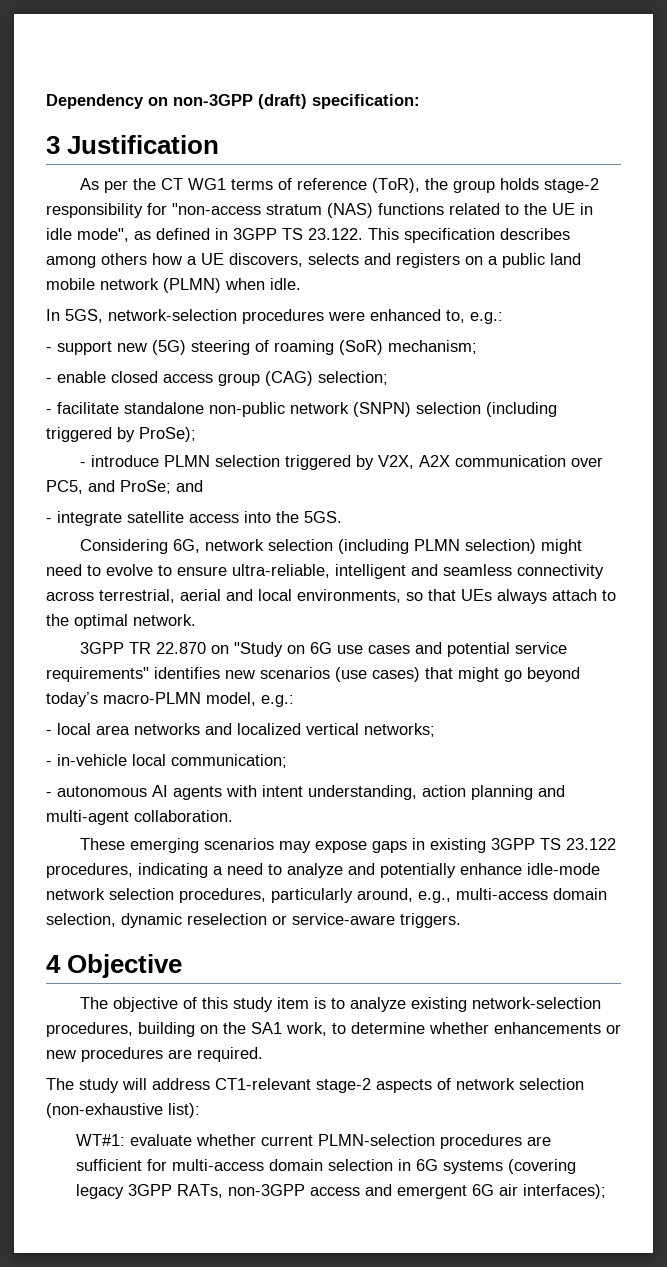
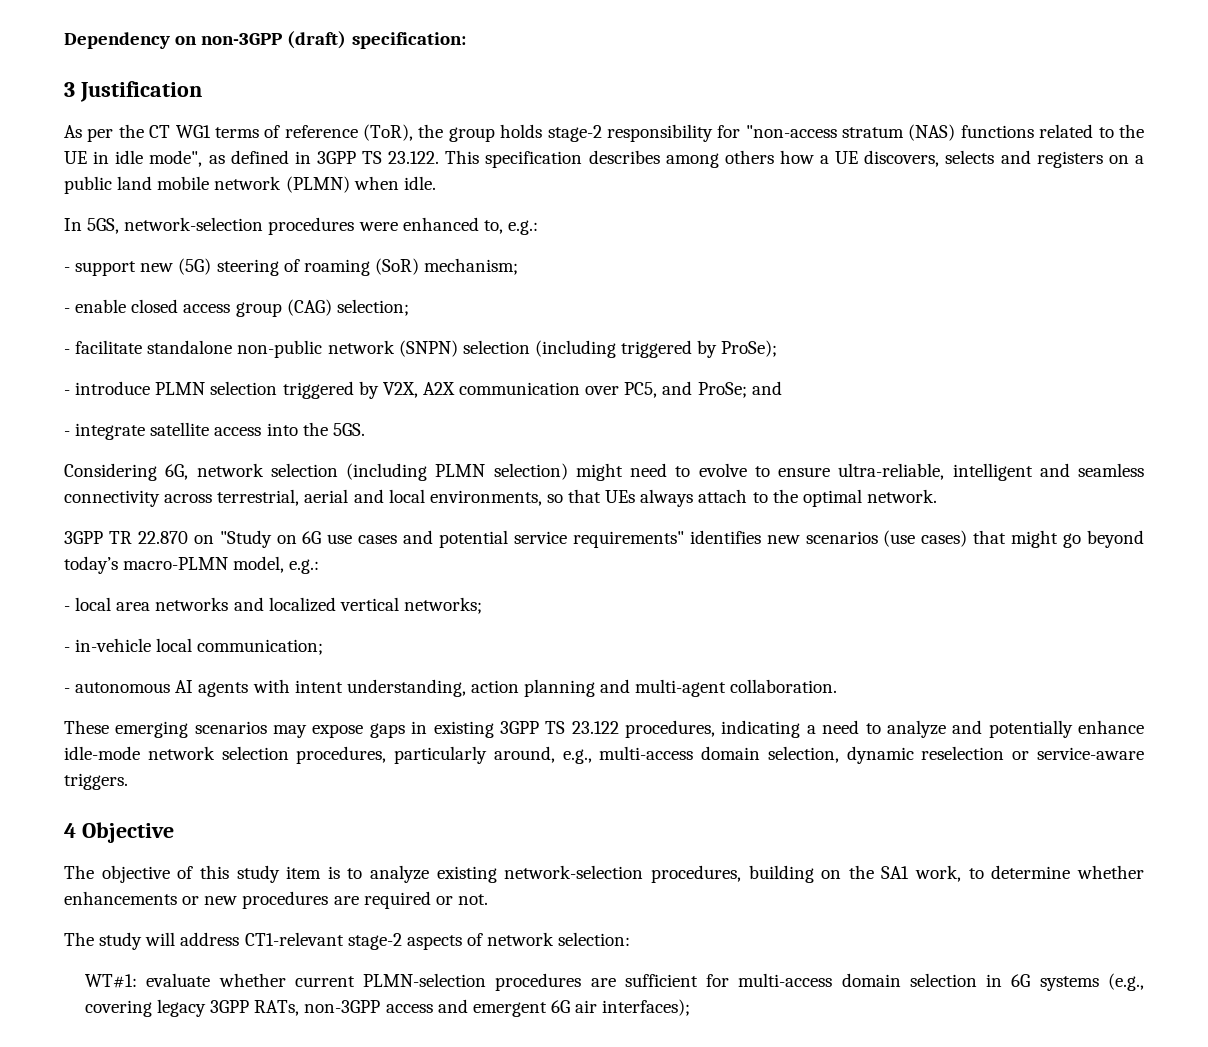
- The objective of this study item is to analyze existing network-selection procedures, building on the SA1 work, to determine whether enhancements or new procedures are required.
+ The objective of this study item is to analyze existing network-selection procedures, building on the SA1 work, to determine whether enhancements or new procedures are required or not.
- The study will address CT1-relevant stage-2 aspects of network selection (non-exhaustive list):
+ The study will address CT1-relevant stage-2 aspects of network selection:
- WT#1: evaluate whether current PLMN-selection procedures are sufficient for multi-access domain selection in 6G systems (covering legacy 3GPP RATs, non-3GPP access and emergent 6G air interfaces);
+ WT#1: evaluate whether current PLMN-selection procedures are sufficient for multi-access domain selection in 6G systems (e.g., covering legacy 3GPP RATs, non-3GPP access and emergent 6G air interfaces);

